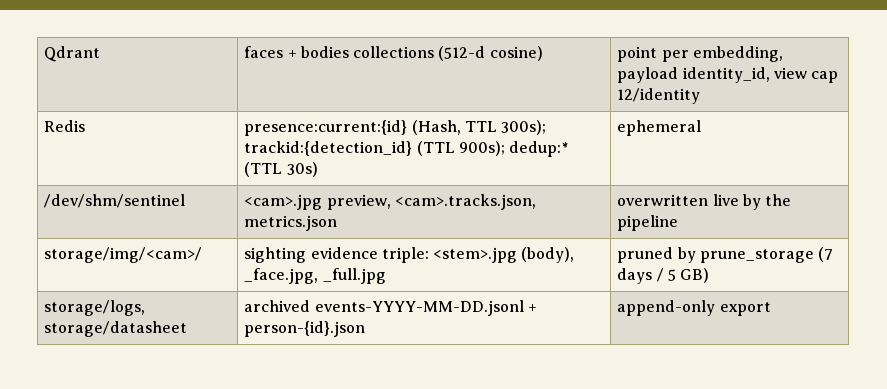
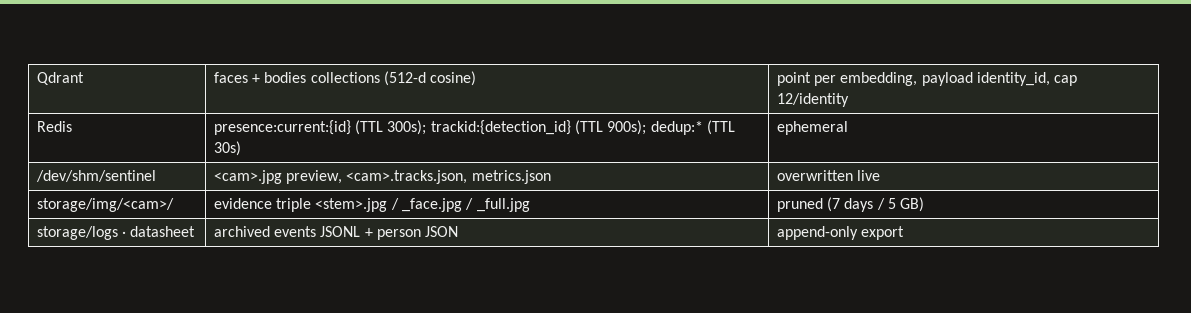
- Qdrant | faces + bodies collections (512-d cosine) | point per embedding, payload identity_id, view cap 12/identity
+ Qdrant | faces + bodies collections (512-d cosine) | point per embedding, payload identity_id, cap 12/identity
- Redis | presence:current:{id} (Hash, TTL 300s); trackid:{detection_id} (TTL 900s); dedup:* (TTL 30s) | ephemeral
+ Redis | presence:current:{id} (TTL 300s); trackid:{detection_id} (TTL 900s); dedup:* (TTL 30s) | ephemeral
- /dev/shm/sentinel | <cam>.jpg preview, <cam>.tracks.json, metrics.json | overwritten live by the pipeline
- storage/img/<cam>/ | sighting evidence triple: <stem>.jpg (body), _face.jpg, _full.jpg | pruned by prune_storage (7 days / 5 GB)
+ /dev/shm/sentinel | <cam>.jpg preview, <cam>.tracks.json, metrics.json | overwritten live
+ storage/img/<cam>/ | evidence triple <stem>.jpg / _face.jpg / _full.jpg | pruned (7 days / 5 GB)
- storage/logs, storage/datasheet | archived events-YYYY-MM-DD.jsonl + person-{id}.json | append-only export
+ storage/logs · datasheet | archived events JSONL + person JSON | append-only export

